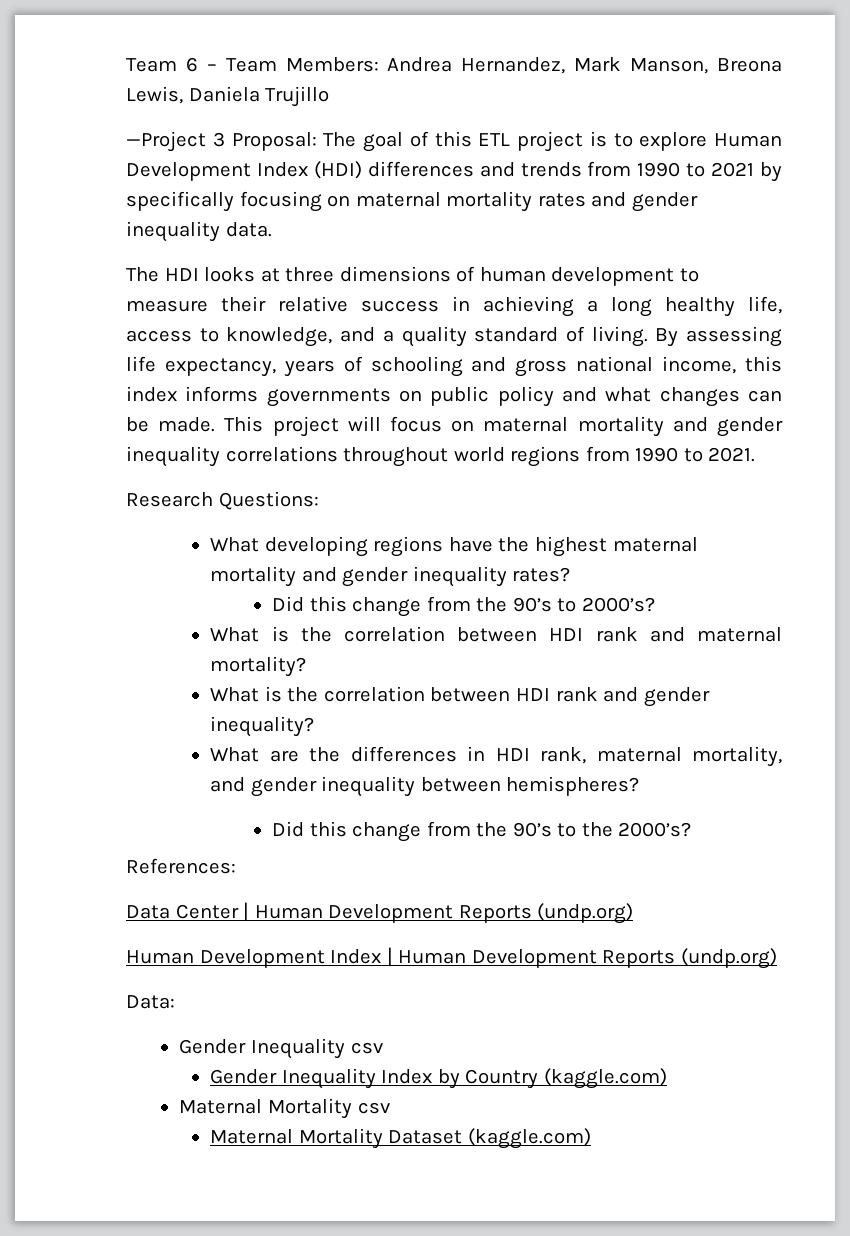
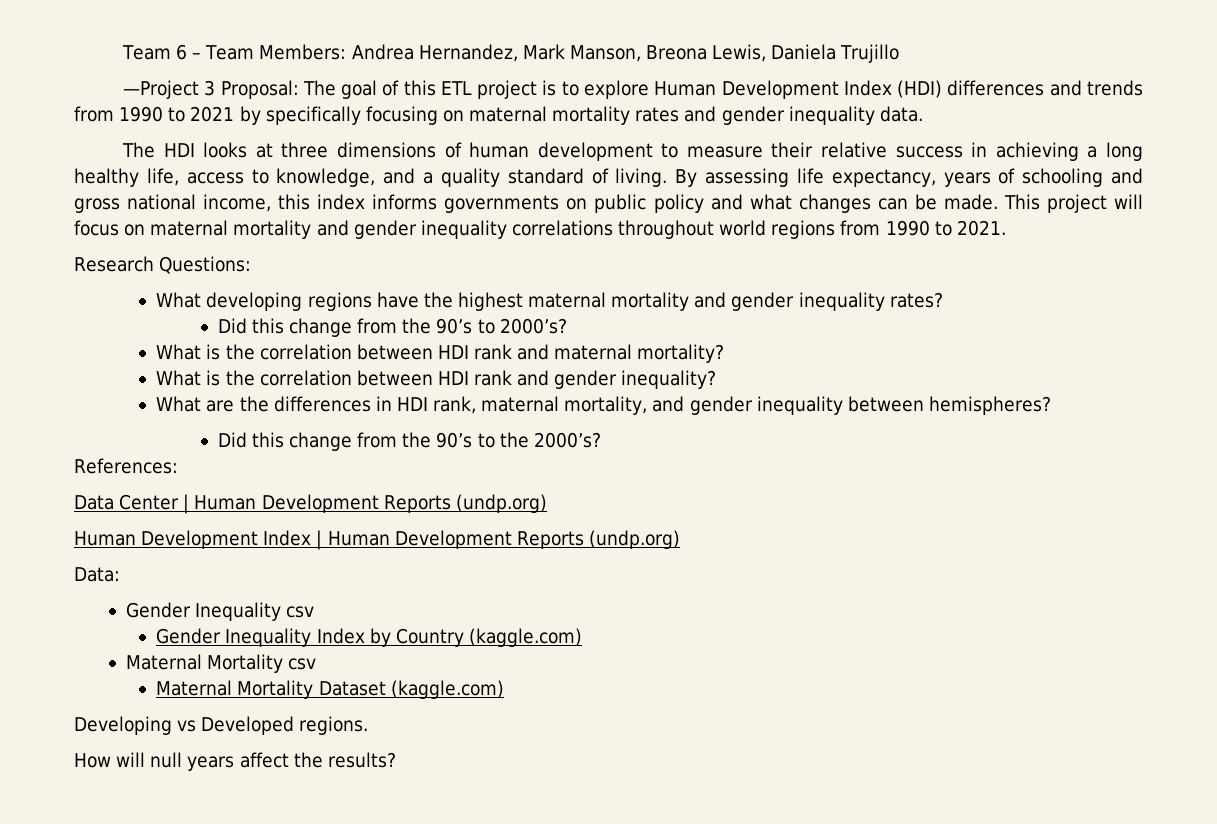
+ Developing vs Developed regions.
+ How will null years affect the results?

